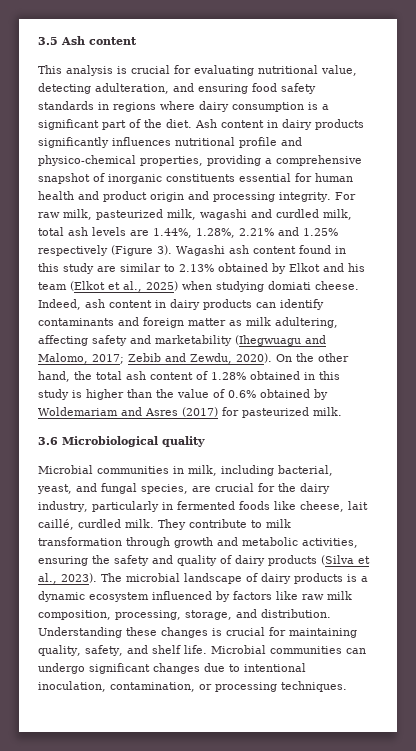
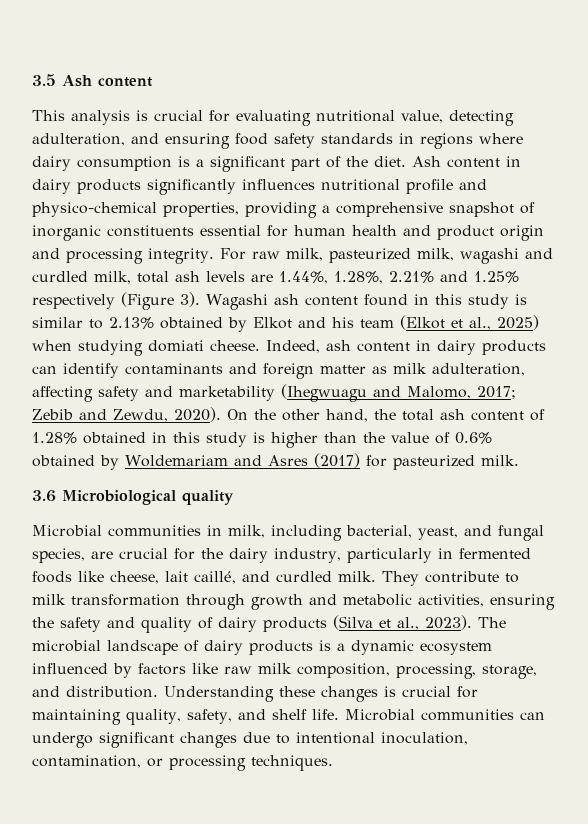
- Wagashi ash content found in this study are similar to 2.13% obtained by Elkot and his team (Elkot et al., 2025) when studying domiati cheese.
+ Wagashi ash content found in this study is similar to 2.13% obtained by Elkot and his team (Elkot et al., 2025) when studying domiati cheese.
- Indeed, ash content in dairy products can identify contaminants and foreign matter as milk adultering, affecting safety and marketability (Ihegwuagu and Malomo, 2017; Zebib and Zewdu, 2020).
+ Indeed, ash content in dairy products can identify contaminants and foreign matter as milk adulteration, affecting safety and marketability (Ihegwuagu and Malomo, 2017; Zebib and Zewdu, 2020).
- Microbial communities in milk, including bacterial, yeast, and fungal species, are crucial for the dairy industry, particularly in fermented foods like cheese, lait caillé, curdled milk.
+ Microbial communities in milk, including bacterial, yeast, and fungal species, are crucial for the dairy industry, particularly in fermented foods like cheese, lait caillé, and curdled milk.

